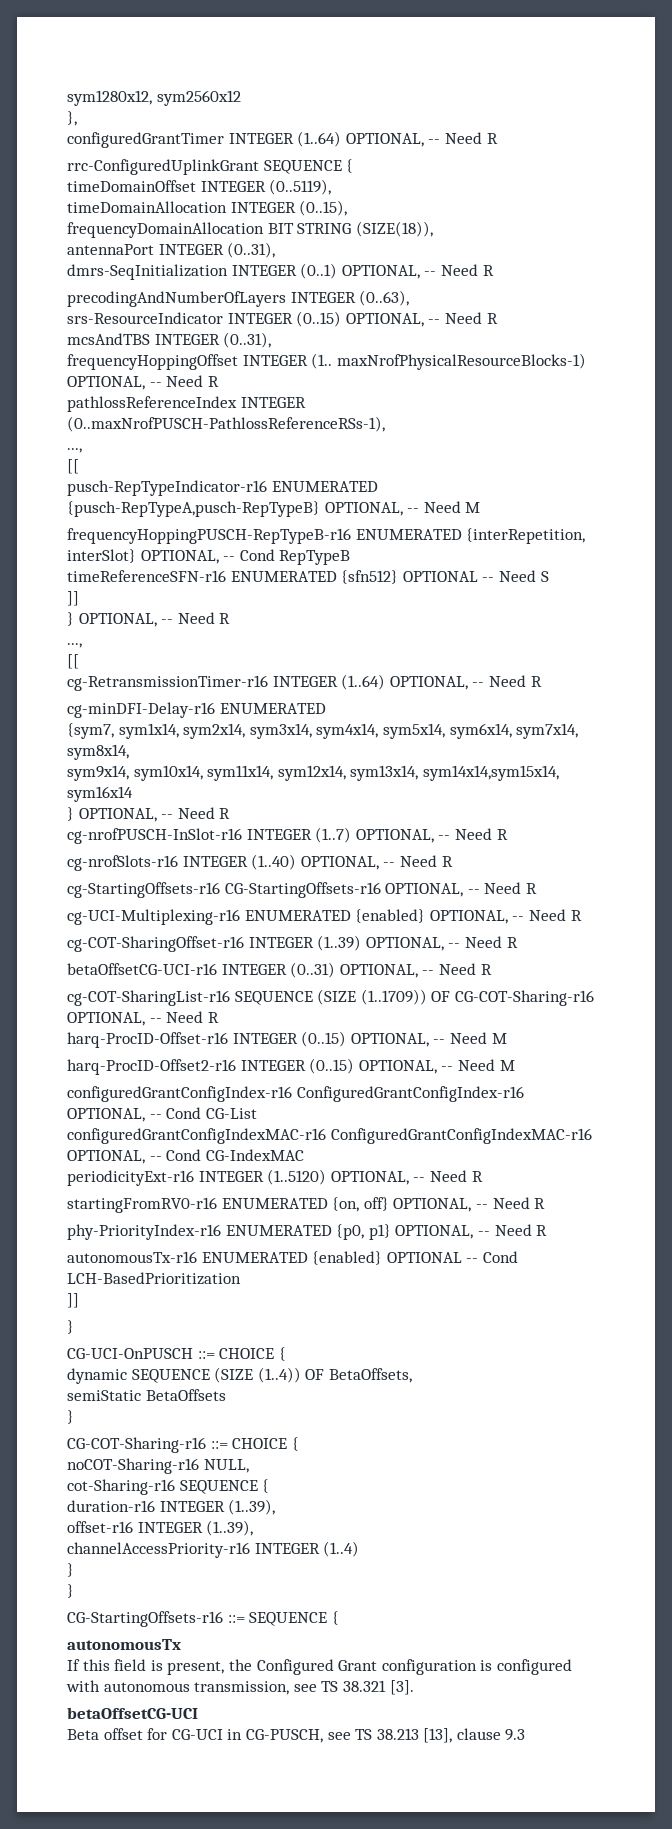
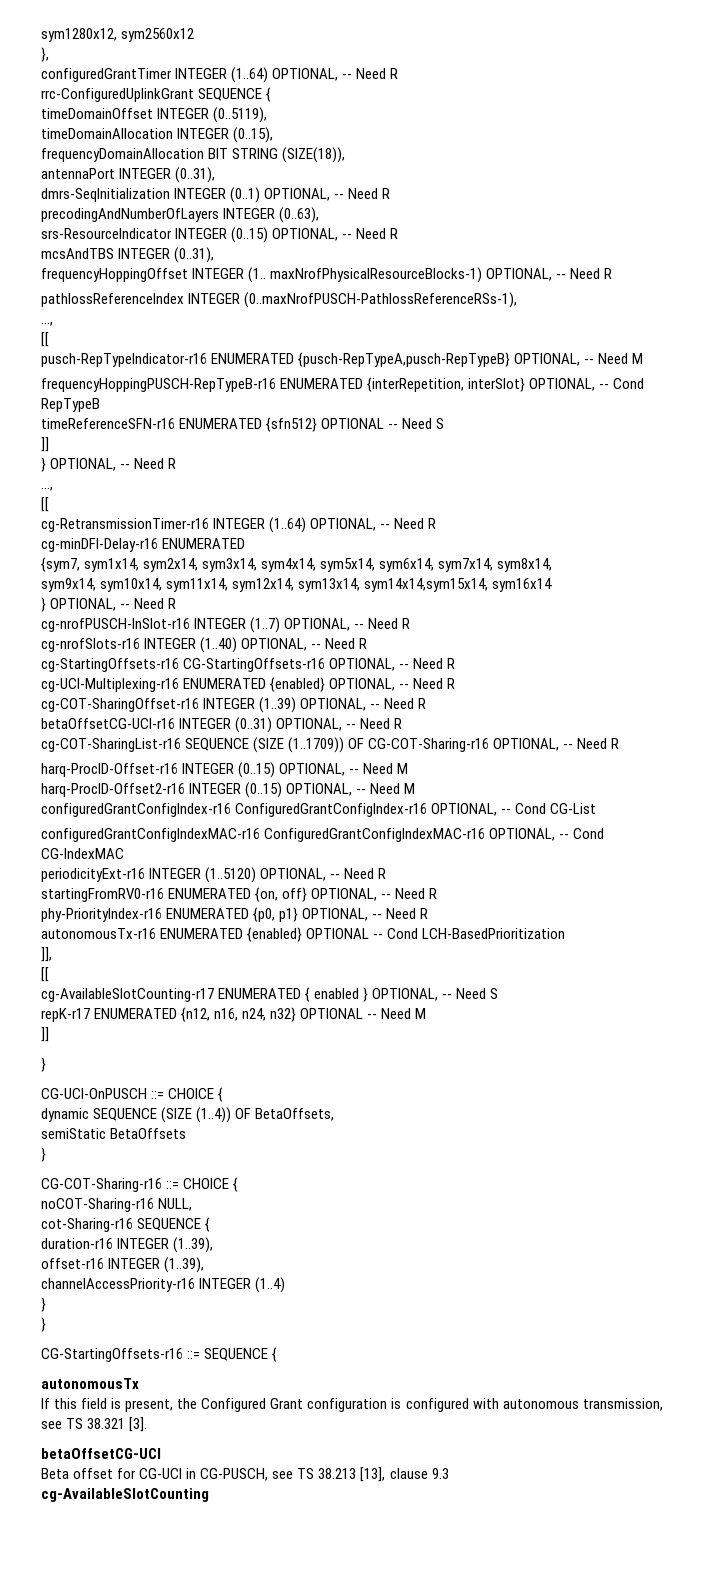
+ ]],
+ [[
+ cg-AvailableSlotCounting-r17 ENUMERATED { enabled } OPTIONAL, -- Need S
+ repK-r17 ENUMERATED {n12, n16, n24, n32} OPTIONAL -- Need M
+ cg-AvailableSlotCounting

